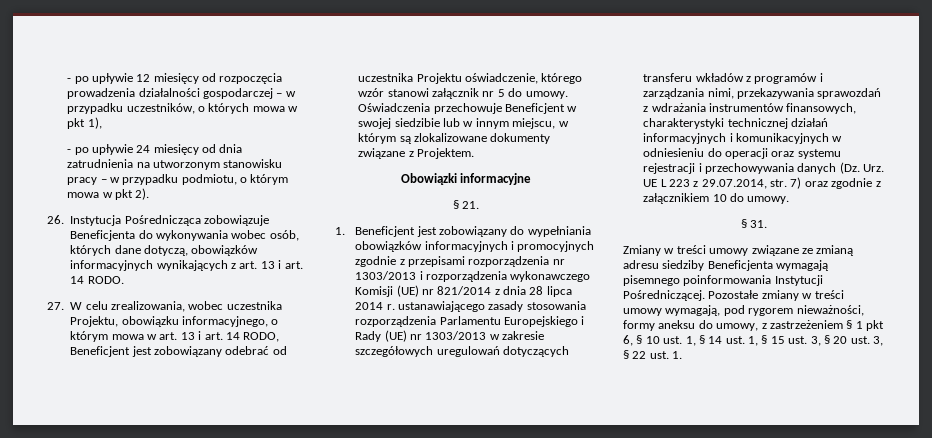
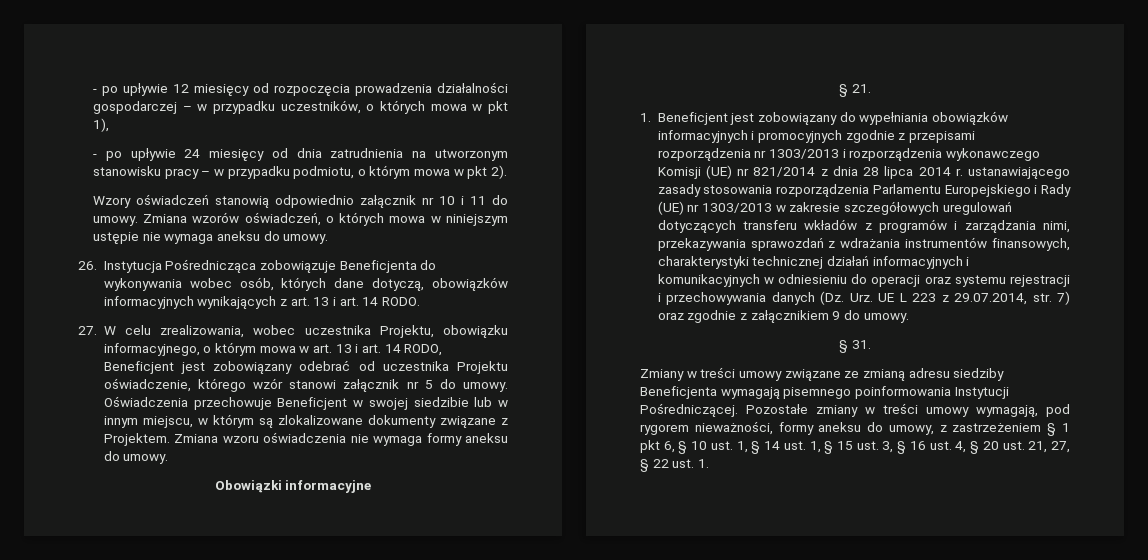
+ Wzory oświadczeń stanowią odpowiednio załącznik nr 10 i 11 do umowy. Zmiana wzorów oświadczeń, o których mowa w niniejszym ustępie nie wymaga aneksu do umowy.
+ Zmiana wzoru oświadczenia nie wymaga formy aneksu do umowy.
- 1. Beneficjent jest zobowiązany do wypełniania obowiązków informacyjnych i promocyjnych zgodnie z przepisami rozporządzenia nr 1303/2013 i rozporządzenia wykonawczego Komisji (UE) nr 821/2014 z dnia 28 lipca 2014 r. ustanawiającego zasady stosowania rozporządzenia Parlamentu Europejskiego i Rady (UE) nr 1303/2013 w zakresie szczegółowych uregulowań dotyczących transferu wkładów z programów i zarządzania nimi, przekazywania sprawozdań z wdrażania instrumentów finansowych, charakterystyki technicznej działań informacyjnych i komunikacyjnych w odniesieniu do operacji oraz systemu rejestracji i przechowywania danych (Dz. Urz. UE L 223 z 29.07.2014, str. 7) oraz zgodnie z załącznikiem 10 do umowy.
+ 1. Beneficjent jest zobowiązany do wypełniania obowiązków informacyjnych i promocyjnych zgodnie z przepisami rozporządzenia nr 1303/2013 i rozporządzenia wykonawczego Komisji (UE) nr 821/2014 z dnia 28 lipca 2014 r. ustanawiającego zasady stosowania rozporządzenia Parlamentu Europejskiego i Rady (UE) nr 1303/2013 w zakresie szczegółowych uregulowań dotyczących transferu wkładów z programów i zarządzania nimi, przekazywania sprawozdań z wdrażania instrumentów finansowych, charakterystyki technicznej działań informacyjnych i komunikacyjnych w odniesieniu do operacji oraz systemu rejestracji i przechowywania danych (Dz. Urz. UE L 223 z 29.07.2014, str. 7) oraz zgodnie z załącznikiem 9 do umowy.
- Pozostałe zmiany w treści umowy wymagają, pod rygorem nieważności, formy aneksu do umowy, z zastrzeżeniem § 1 pkt 6, § 10 ust. 1, § 14 ust. 1, § 15 ust. 3, § 20 ust. 3, § 22 ust. 1.
+ Pozostałe zmiany w treści umowy wymagają, pod rygorem nieważności, formy aneksu do umowy, z zastrzeżeniem § 1 pkt 6, § 10 ust. 1, § 14 ust. 1, § 15 ust. 3, § 16 ust. 4, § 20 ust. 21, 27, § 22 ust. 1.

